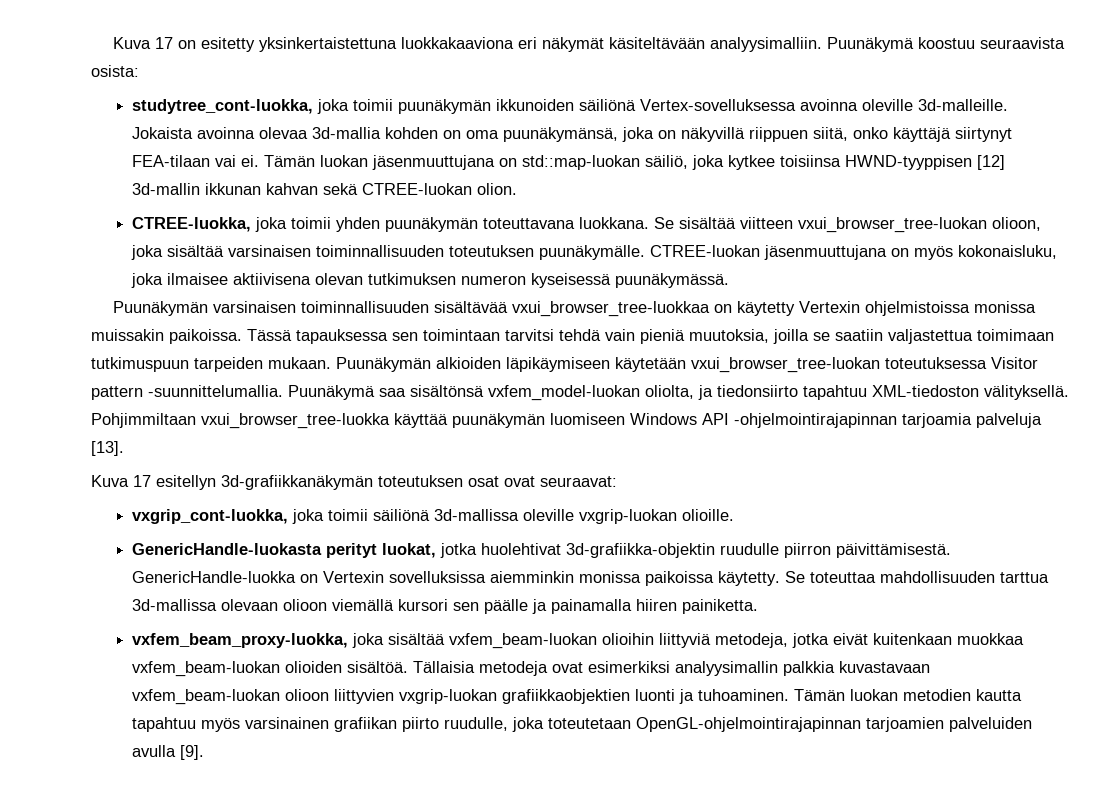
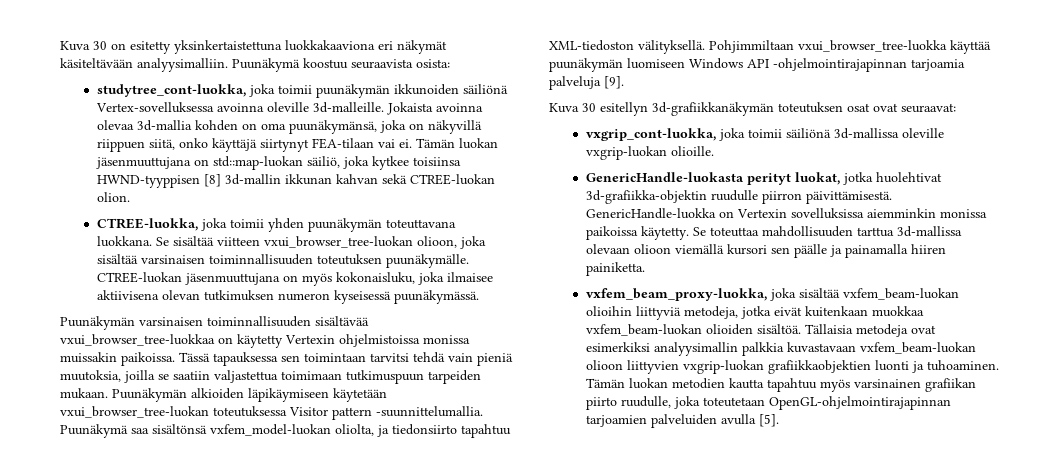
- Kuva 17 on esitetty yksinkertaistettuna luokkakaaviona eri näkymät käsiteltävään analyysimalliin.
+ Kuva 30 on esitetty yksinkertaistettuna luokkakaaviona eri näkymät käsiteltävään analyysimalliin.
- Tämän luokan jäsenmuuttujana on std::map-luokan säiliö, joka kytkee toisiinsa HWND-tyyppisen [12] 3d-mallin ikkunan kahvan sekä CTREE-luokan olion.
+ Tämän luokan jäsenmuuttujana on std::map-luokan säiliö, joka kytkee toisiinsa HWND-tyyppisen [8] 3d-mallin ikkunan kahvan sekä CTREE-luokan olion.
- Pohjimmiltaan vxui_browser_tree-luokka käyttää puunäkymän luomiseen Windows API -ohjelmointirajapinnan tarjoamia palveluja [13].
- Kuva 17 esitellyn 3d-grafiikkanäkymän toteutuksen osat ovat seuraavat:
+ Pohjimmiltaan vxui_browser_tree-luokka käyttää puunäkymän luomiseen Windows API -ohjelmointirajapinnan tarjoamia palveluja [9].
+ Kuva 30 esitellyn 3d-grafiikkanäkymän toteutuksen osat ovat seuraavat:
- Tämän luokan metodien kautta tapahtuu myös varsinainen grafiikan piirto ruudulle, joka toteutetaan OpenGL-ohjelmointirajapinnan tarjoamien palveluiden avulla [9].
+ Tämän luokan metodien kautta tapahtuu myös varsinainen grafiikan piirto ruudulle, joka toteutetaan OpenGL-ohjelmointirajapinnan tarjoamien palveluiden avulla [5].

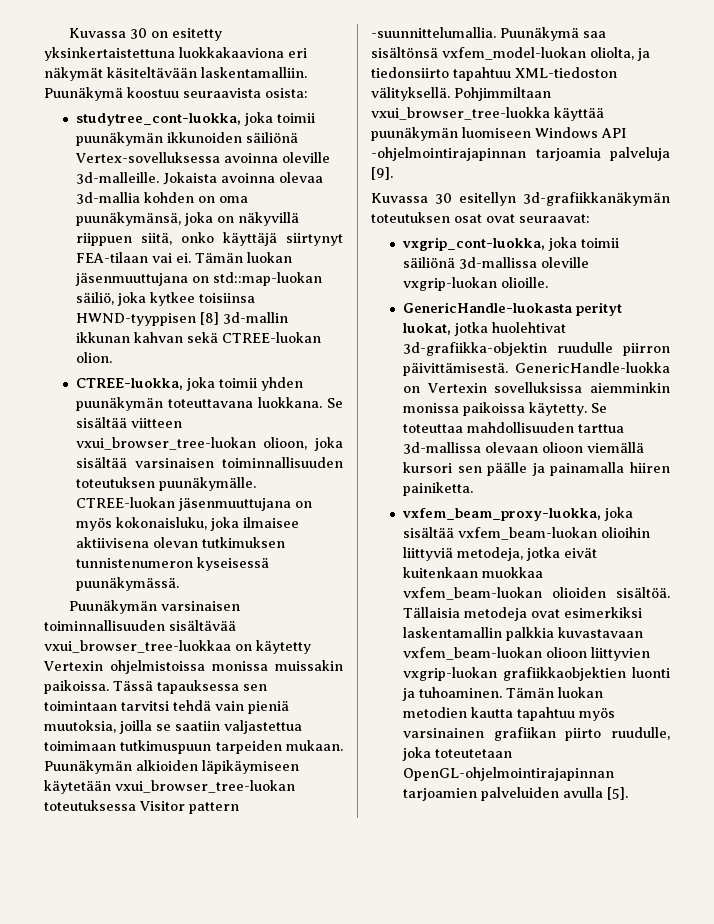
- Kuva 30 on esitetty yksinkertaistettuna luokkakaaviona eri näkymät käsiteltävään analyysimalliin.
+ Kuvassa 30 on esitetty yksinkertaistettuna luokkakaaviona eri näkymät käsiteltävään laskentamalliin.
- CTREE-luokan jäsenmuuttujana on myös kokonaisluku, joka ilmaisee aktiivisena olevan tutkimuksen numeron kyseisessä puunäkymässä.
+ CTREE-luokan jäsenmuuttujana on myös kokonaisluku, joka ilmaisee aktiivisena olevan tutkimuksen tunnistenumeron kyseisessä puunäkymässä.
- Kuva 30 esitellyn 3d-grafiikkanäkymän toteutuksen osat ovat seuraavat:
+ Kuvassa 30 esitellyn 3d-grafiikkanäkymän toteutuksen osat ovat seuraavat:
- Tällaisia metodeja ovat esimerkiksi analyysimallin palkkia kuvastavaan vxfem_beam-luokan olioon liittyvien vxgrip-luokan grafiikkaobjektien luonti ja tuhoaminen.
+ Tällaisia metodeja ovat esimerkiksi laskentamallin palkkia kuvastavaan vxfem_beam-luokan olioon liittyvien vxgrip-luokan grafiikkaobjektien luonti ja tuhoaminen.

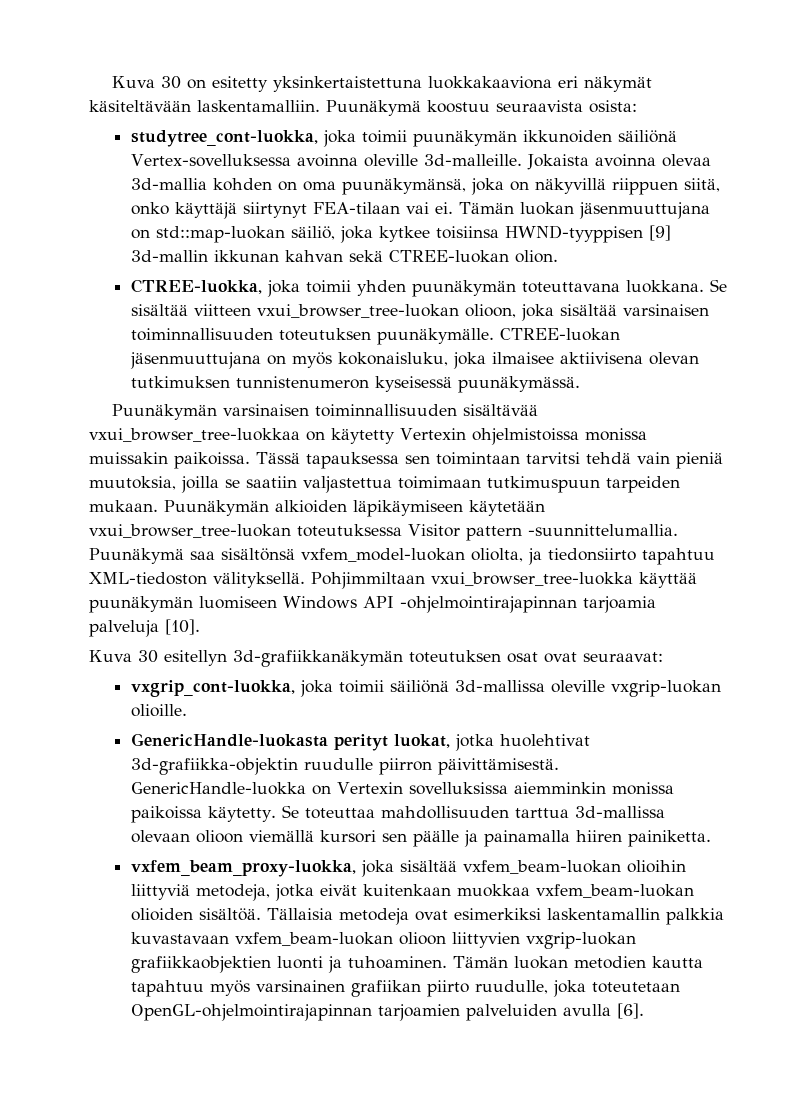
- Kuvassa 30 on esitetty yksinkertaistettuna luokkakaaviona eri näkymät käsiteltävään laskentamalliin.
+ Kuva 30 on esitetty yksinkertaistettuna luokkakaaviona eri näkymät käsiteltävään laskentamalliin.
- Tämän luokan jäsenmuuttujana on std::map-luokan säiliö, joka kytkee toisiinsa HWND-tyyppisen [8] 3d-mallin ikkunan kahvan sekä CTREE-luokan olion.
+ Tämän luokan jäsenmuuttujana on std::map-luokan säiliö, joka kytkee toisiinsa HWND-tyyppisen [9] 3d-mallin ikkunan kahvan sekä CTREE-luokan olion.
- Pohjimmiltaan vxui_browser_tree-luokka käyttää puunäkymän luomiseen Windows API -ohjelmointirajapinnan tarjoamia palveluja [9].
- Kuvassa 30 esitellyn 3d-grafiikkanäkymän toteutuksen osat ovat seuraavat:
+ Pohjimmiltaan vxui_browser_tree-luokka käyttää puunäkymän luomiseen Windows API -ohjelmointirajapinnan tarjoamia palveluja [10].
+ Kuva 30 esitellyn 3d-grafiikkanäkymän toteutuksen osat ovat seuraavat:
- Tämän luokan metodien kautta tapahtuu myös varsinainen grafiikan piirto ruudulle, joka toteutetaan OpenGL-ohjelmointirajapinnan tarjoamien palveluiden avulla [5].
+ Tämän luokan metodien kautta tapahtuu myös varsinainen grafiikan piirto ruudulle, joka toteutetaan OpenGL-ohjelmointirajapinnan tarjoamien palveluiden avulla [6].

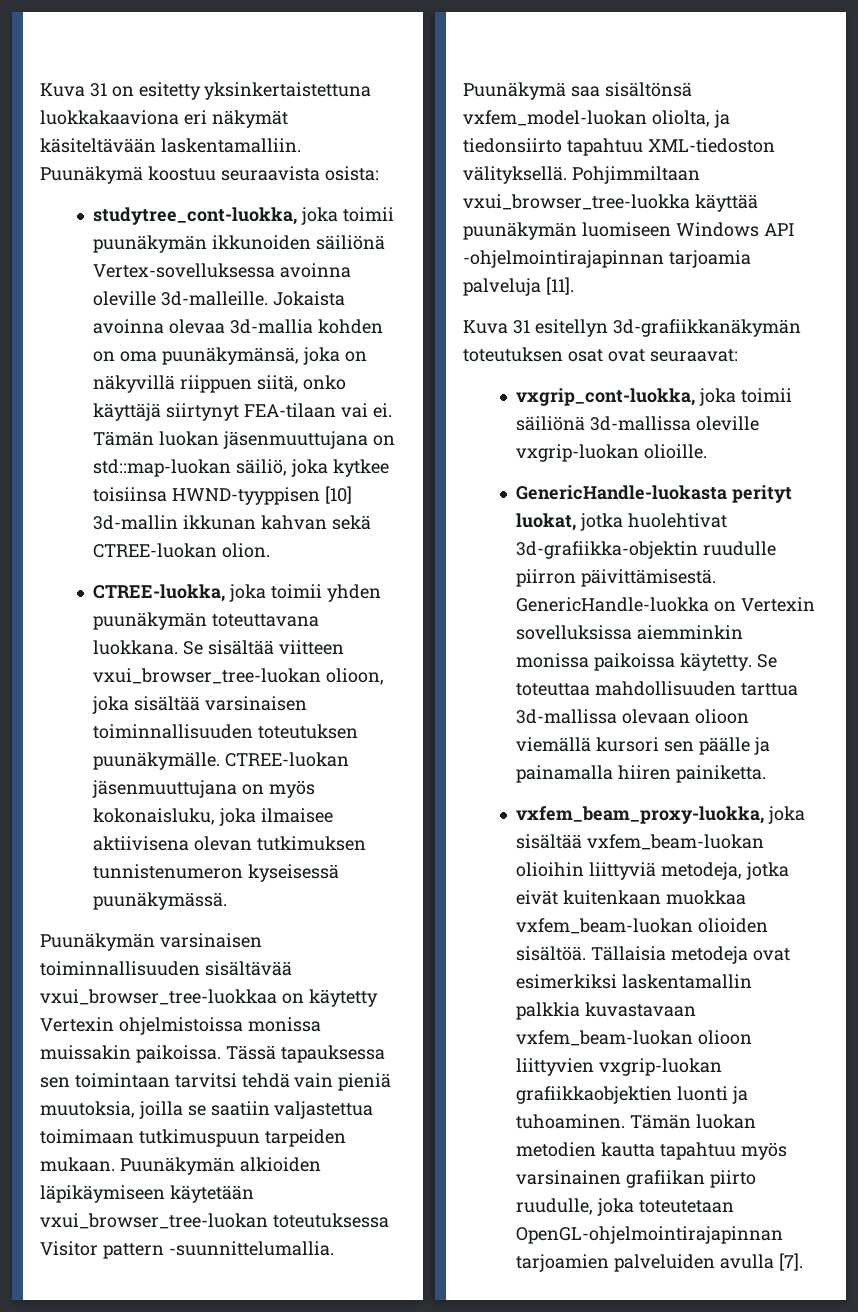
- Kuva 30 on esitetty yksinkertaistettuna luokkakaaviona eri näkymät käsiteltävään laskentamalliin.
+ Kuva 31 on esitetty yksinkertaistettuna luokkakaaviona eri näkymät käsiteltävään laskentamalliin.
- Tämän luokan jäsenmuuttujana on std::map-luokan säiliö, joka kytkee toisiinsa HWND-tyyppisen [9] 3d-mallin ikkunan kahvan sekä CTREE-luokan olion.
+ Tämän luokan jäsenmuuttujana on std::map-luokan säiliö, joka kytkee toisiinsa HWND-tyyppisen [10] 3d-mallin ikkunan kahvan sekä CTREE-luokan olion.
- Pohjimmiltaan vxui_browser_tree-luokka käyttää puunäkymän luomiseen Windows API -ohjelmointirajapinnan tarjoamia palveluja [10].
- Kuva 30 esitellyn 3d-grafiikkanäkymän toteutuksen osat ovat seuraavat:
+ Pohjimmiltaan vxui_browser_tree-luokka käyttää puunäkymän luomiseen Windows API -ohjelmointirajapinnan tarjoamia palveluja [11].
+ Kuva 31 esitellyn 3d-grafiikkanäkymän toteutuksen osat ovat seuraavat:
- Tämän luokan metodien kautta tapahtuu myös varsinainen grafiikan piirto ruudulle, joka toteutetaan OpenGL-ohjelmointirajapinnan tarjoamien palveluiden avulla [6].
+ Tämän luokan metodien kautta tapahtuu myös varsinainen grafiikan piirto ruudulle, joka toteutetaan OpenGL-ohjelmointirajapinnan tarjoamien palveluiden avulla [7].

